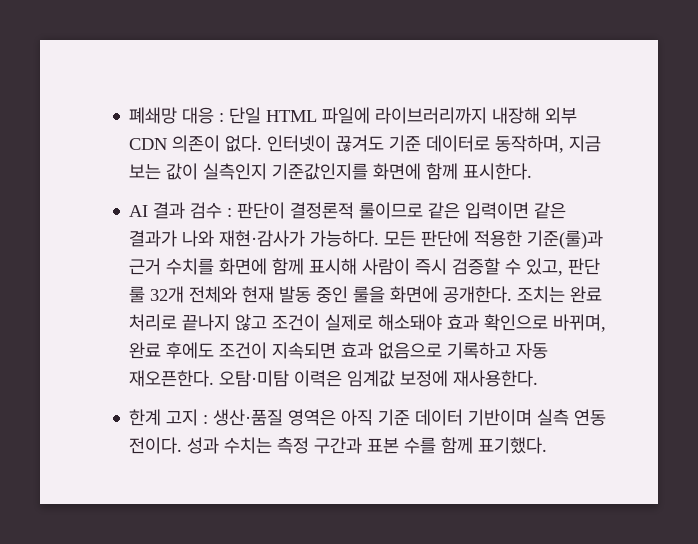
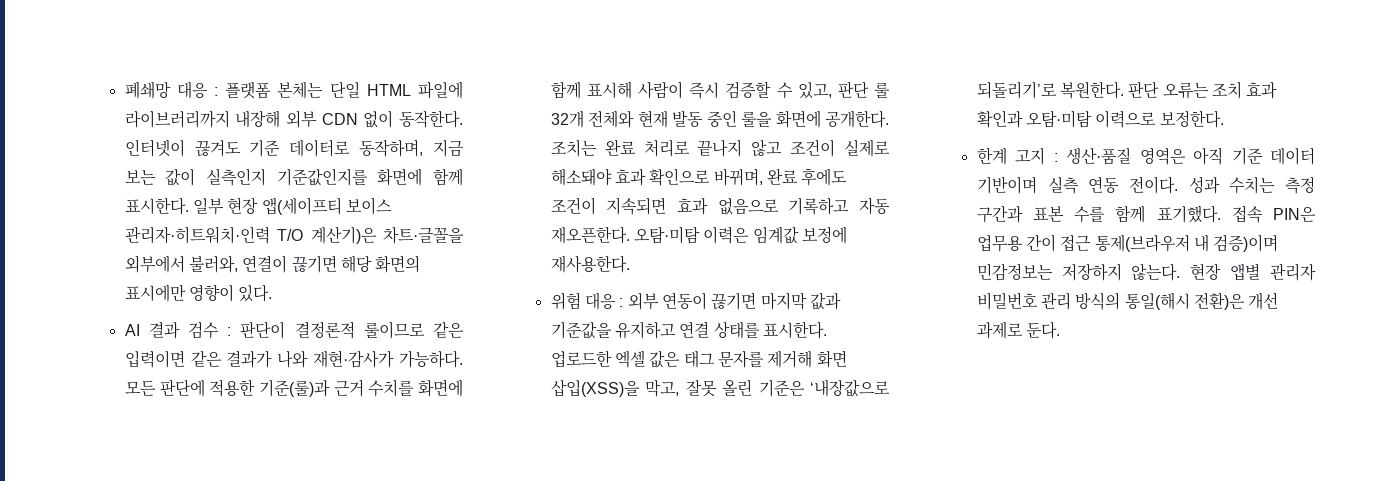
- 폐쇄망 대응 : 단일 HTML 파일에 라이브러리까지 내장해 외부 CDN 의존이 없다.
+ 폐쇄망 대응 : 플랫폼 본체는 단일 HTML 파일에 라이브러리까지 내장해 외부 CDN 없이 동작한다.
+ 일부 현장 앱(세이프티 보이스 관리자·히트워치·인력 T/O 계산기)은 차트·글꼴을 외부에서 불러와, 연결이 끊기면 해당 화면의 표시에만 영향이 있다.
+ 위험 대응 : 외부 연동이 끊기면 마지막 값과 기준값을 유지하고 연결 상태를 표시한다. 업로드한 엑셀 값은 태그 문자를 제거해 화면 삽입(XSS)을 막고, 잘못 올린 기준은 ‘내장값으로 되돌리기’로 복원한다. 판단 오류는 조치 효과 확인과 오탐·미탐 이력으로 보정한다.
+ 접속 PIN은 업무용 간이 접근 통제(브라우저 내 검증)이며 민감정보는 저장하지 않는다. 현장 앱별 관리자 비밀번호 관리 방식의 통일(해시 전환)은 개선 과제로 둔다.

